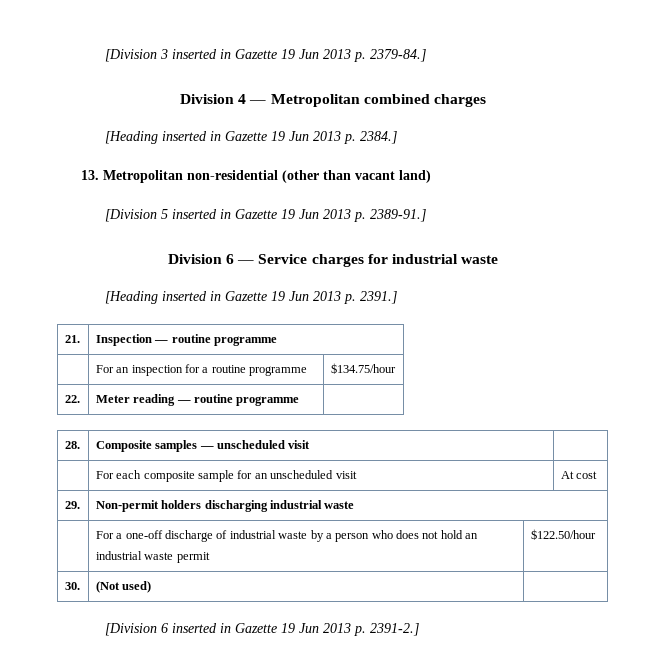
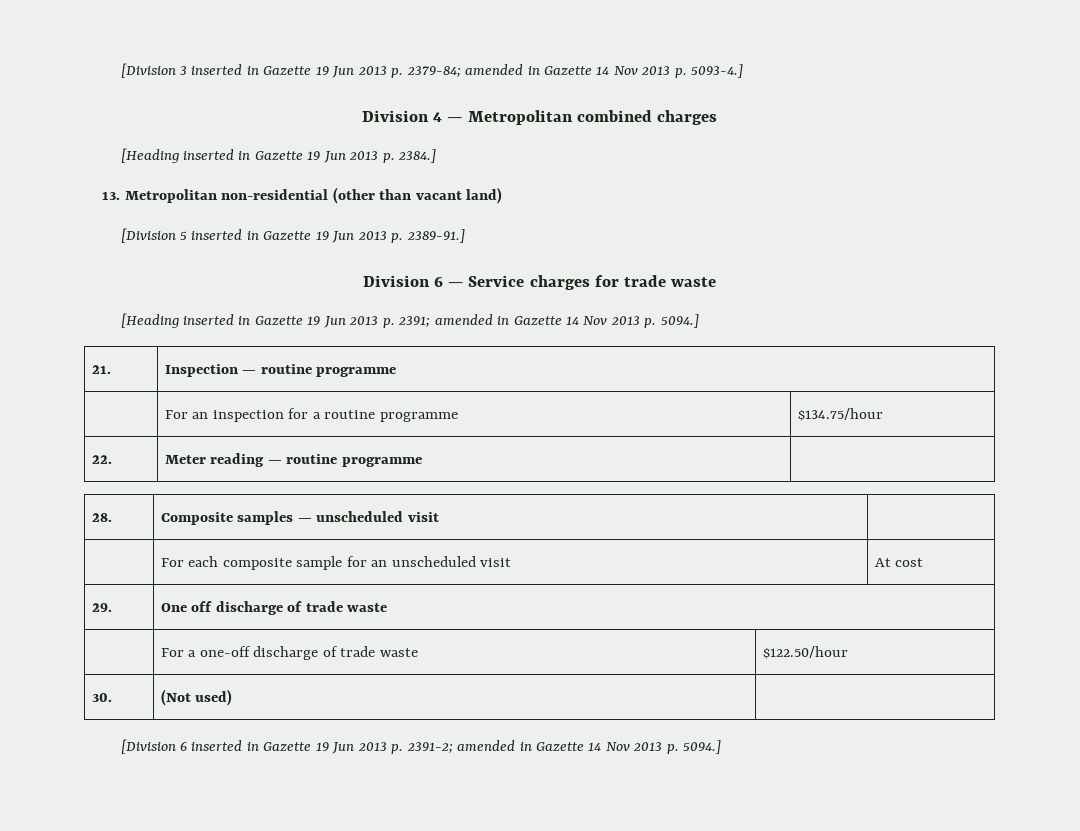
- [Division 3 inserted in Gazette 19 Jun 2013 p. 2379-84.]
+ [Division 3 inserted in Gazette 19 Jun 2013 p. 2379-84; amended in Gazette 14 Nov 2013 p. 5093-4.]
- Division 6 — Service charges for industrial waste
+ Division 6 — Service charges for trade waste
- [Heading inserted in Gazette 19 Jun 2013 p. 2391.]
+ [Heading inserted in Gazette 19 Jun 2013 p. 2391; amended in Gazette 14 Nov 2013 p. 5094.]
- 29. | Non-permit holders discharging industrial waste
+ 29. | One off discharge of trade waste
- | For a one-off discharge of industrial waste by a person who does not hold an industrial waste permit | $122.50/hour
+ | For a one-off discharge of trade waste | $122.50/hour
- [Division 6 inserted in Gazette 19 Jun 2013 p. 2391-2.]
+ [Division 6 inserted in Gazette 19 Jun 2013 p. 2391-2; amended in Gazette 14 Nov 2013 p. 5094.]

